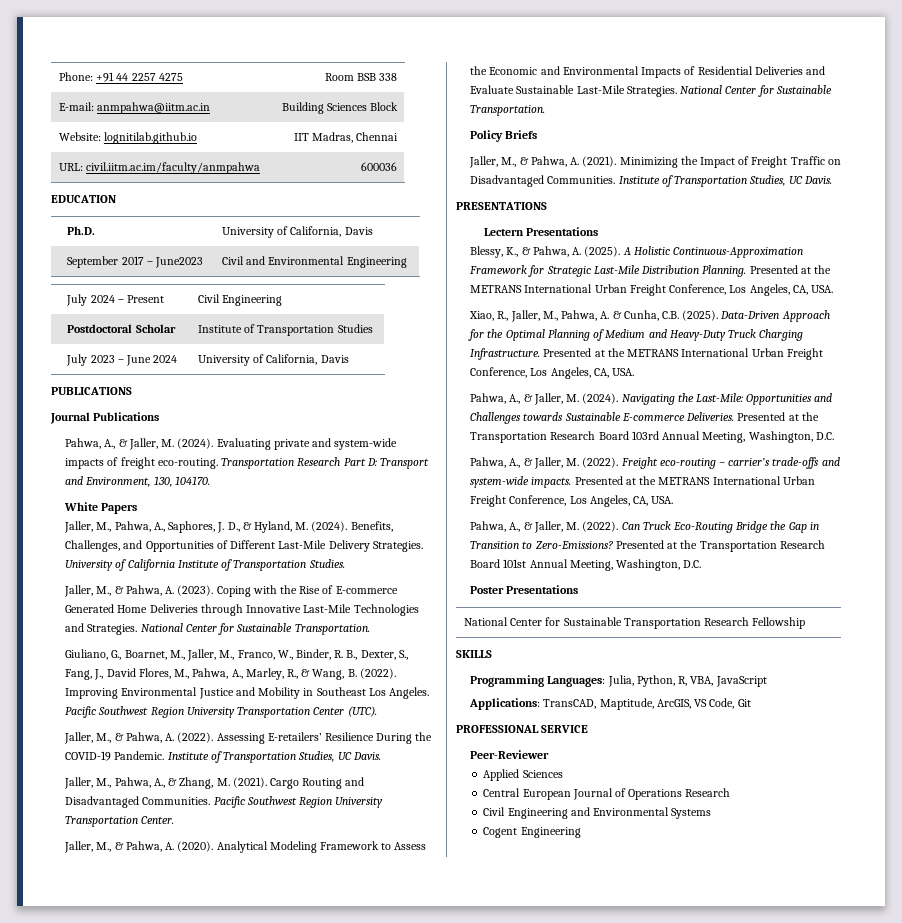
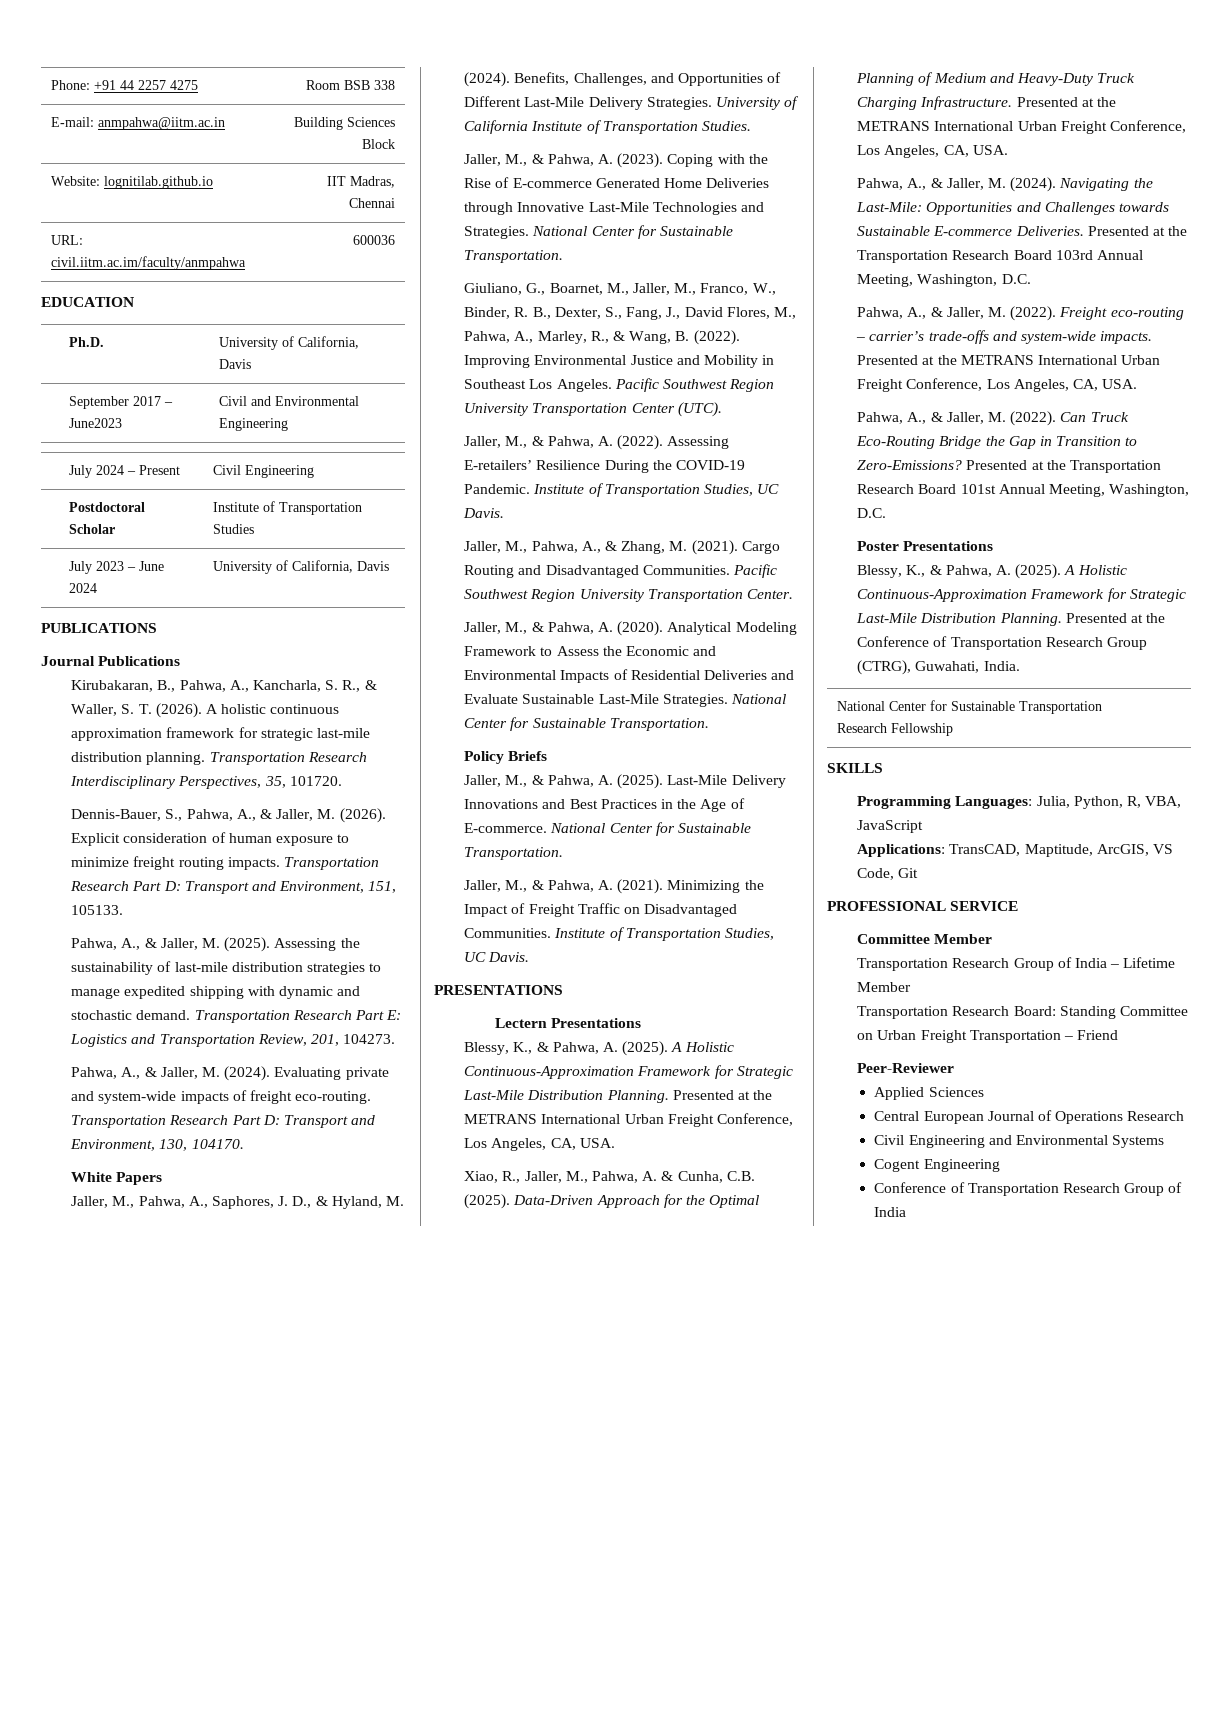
+ Kirubakaran, B., Pahwa, A., Kancharla, S. R., & Waller, S. T. (2026). A holistic continuous approximation framework for strategic last-mile distribution planning. Transportation Research Interdisciplinary Perspectives, 35, 101720.
+ Dennis-Bauer, S., Pahwa, A., & Jaller, M. (2026). Explicit consideration of human exposure to minimize freight routing impacts. Transportation Research Part D: Transport and Environment, 151, 105133.
+ Pahwa, A., & Jaller, M. (2025). Assessing the sustainability of last-mile distribution strategies to manage expedited shipping with dynamic and stochastic demand. Transportation Research Part E: Logistics and Transportation Review, 201, 104273.
+ Jaller, M., & Pahwa, A. (2025). Last-Mile Delivery Innovations and Best Practices in the Age of E-commerce. National Center for Sustainable Transportation.
+ Blessy, K., & Pahwa, A. (2025). A Holistic Continuous-Approximation Framework for Strategic Last-Mile Distribution Planning. Presented at the Conference of Transportation Research Group (CTRG), Guwahati, India.
+ Committee Member
+ Transportation Research Group of India – Lifetime Member
+ Transportation Research Board: Standing Committee on Urban Freight Transportation – Friend
+ Conference of Transportation Research Group of India

